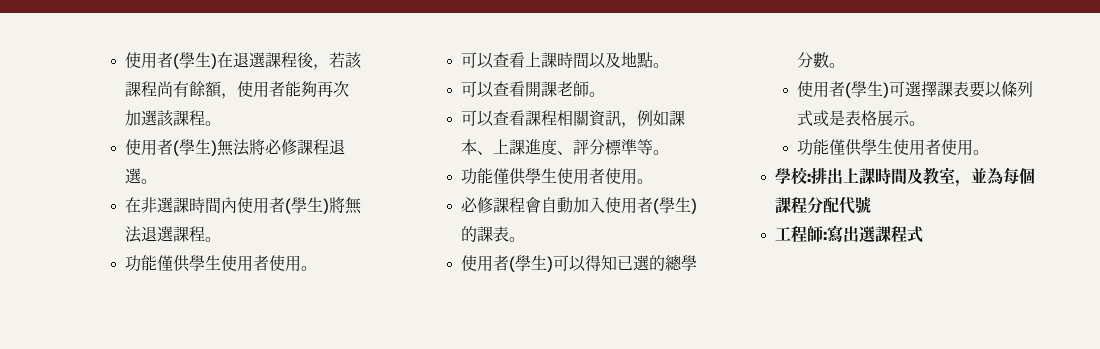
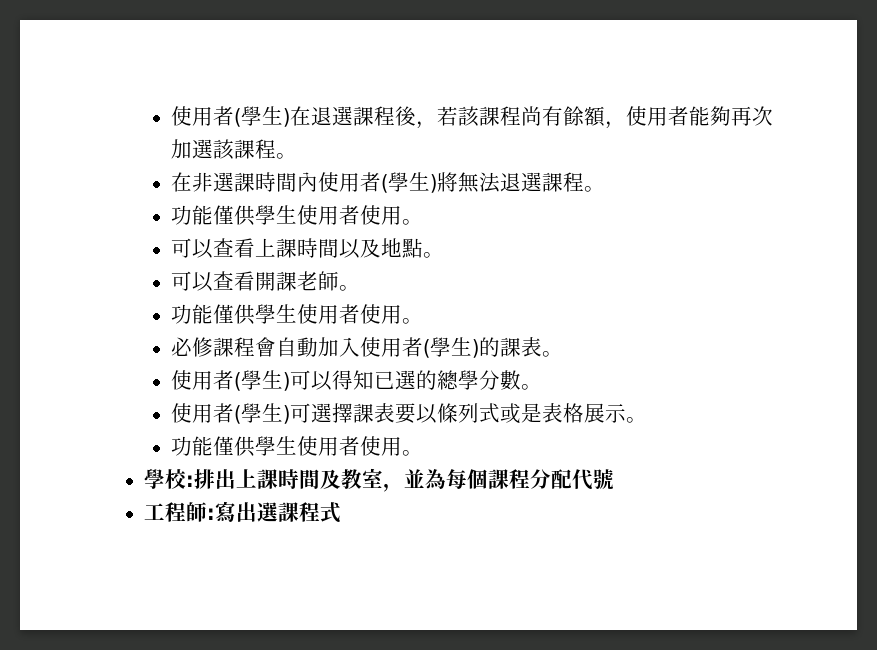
- 使用者(學生)無法將必修課程退選。
- 可以查看課程相關資訊，例如課本、上課進度、評分標準等。

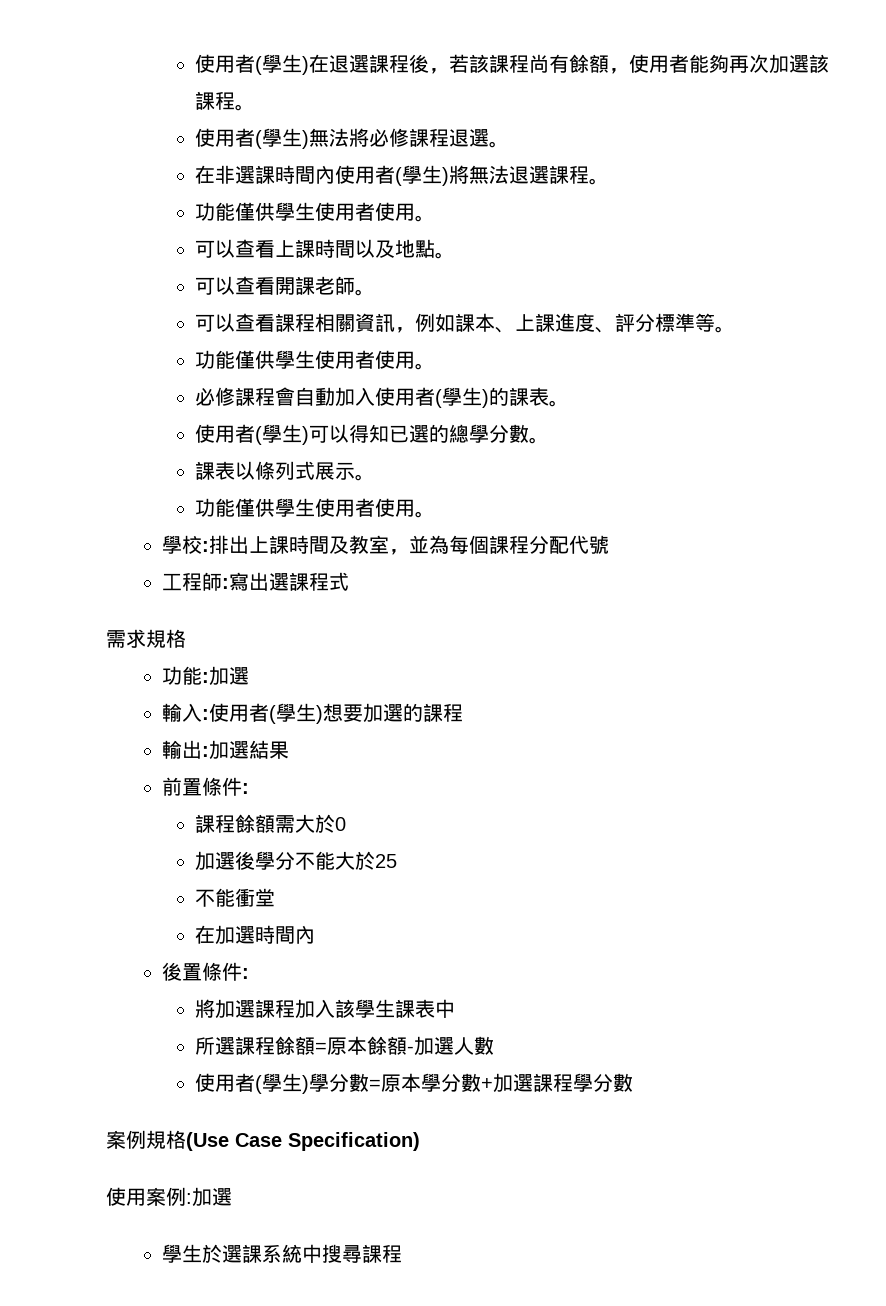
+ 使用者(學生)無法將必修課程退選。
+ 可以查看課程相關資訊，例如課本、上課進度、評分標準等。
- 使用者(學生)可選擇課表要以條列式或是表格展示。
+ 課表以條列式展示。
+ 需求規格
+ 功能:加選
+ 輸入:使用者(學生)想要加選的課程
+ 輸出:加選結果
+ 前置條件:
+ 課程餘額需大於0
+ 加選後學分不能大於25
+ 不能衝堂
+ 在加選時間內
+ 後置條件:
+ 將加選課程加入該學生課表中
+ 所選課程餘額=原本餘額-加選人數
+ 使用者(學生)學分數=原本學分數+加選課程學分數
+ 案例規格(Use Case Specification)
+ 使用案例:加選
+ 學生於選課系統中搜尋課程

